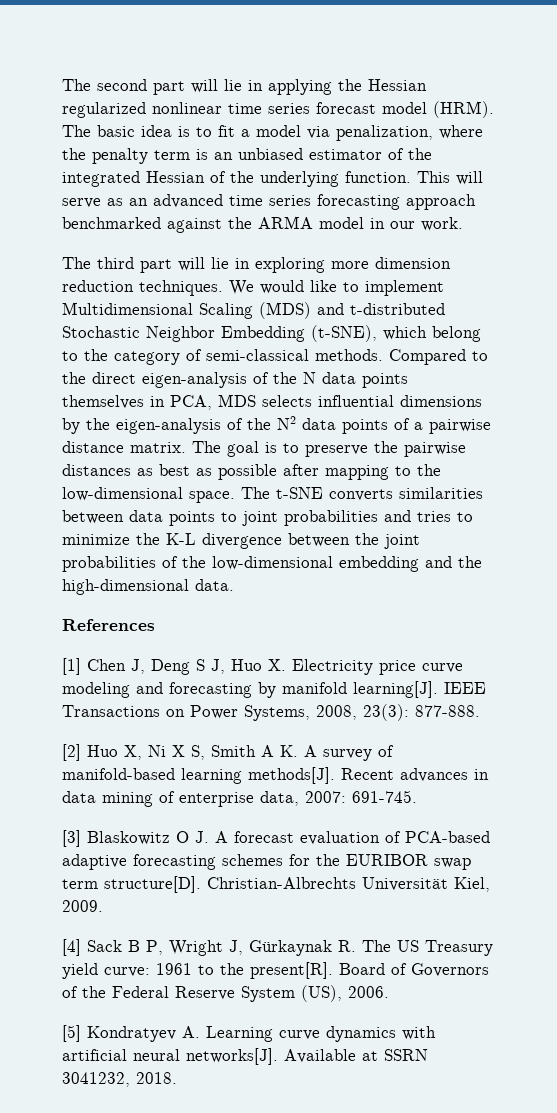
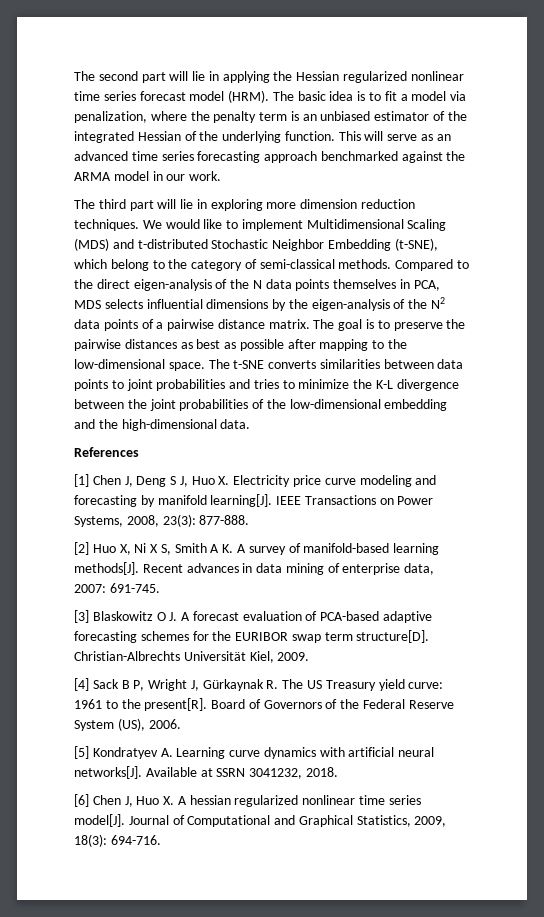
+ [6] Chen J, Huo X. A hessian regularized nonlinear time series model[J]. Journal of Computational and Graphical Statistics, 2009, 18(3): 694-716.

